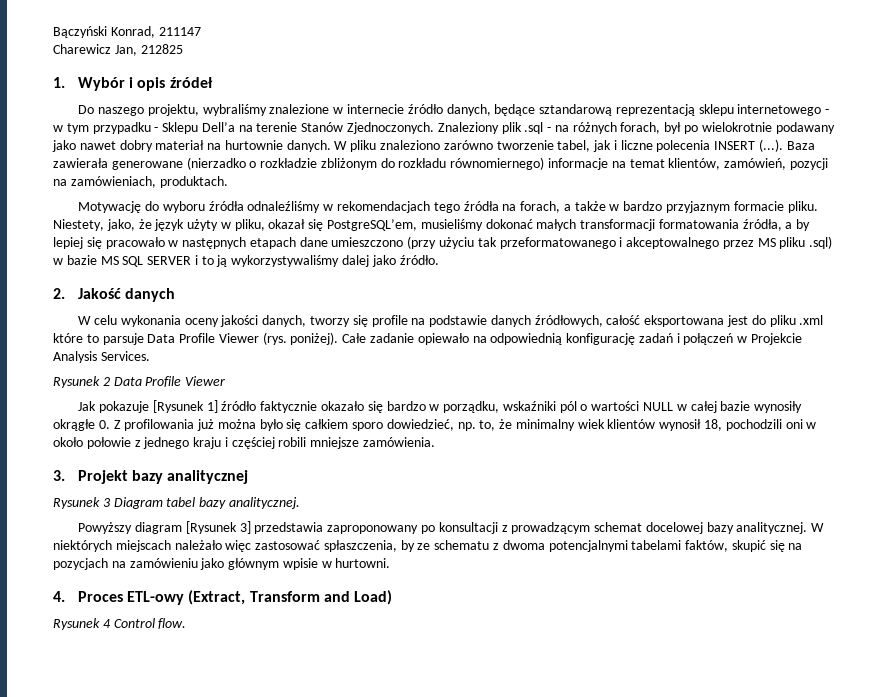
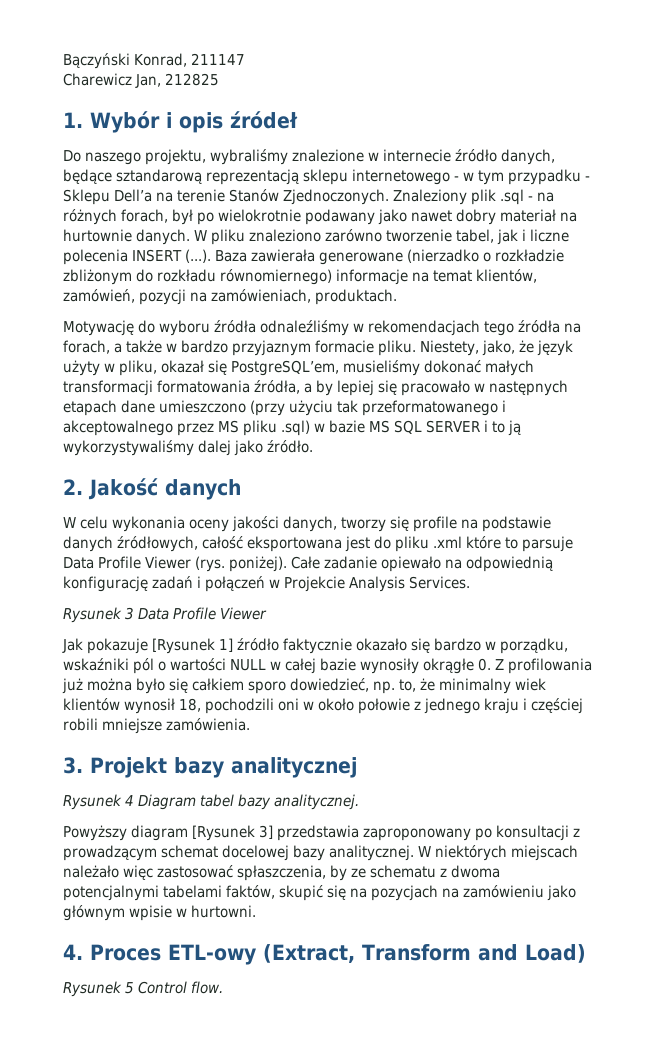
- Rysunek 2 Data Profile Viewer
+ Rysunek 3 Data Profile Viewer
- Rysunek 3 Diagram tabel bazy analitycznej.
+ Rysunek 4 Diagram tabel bazy analitycznej.
- Rysunek 4 Control flow.
+ Rysunek 5 Control flow.

